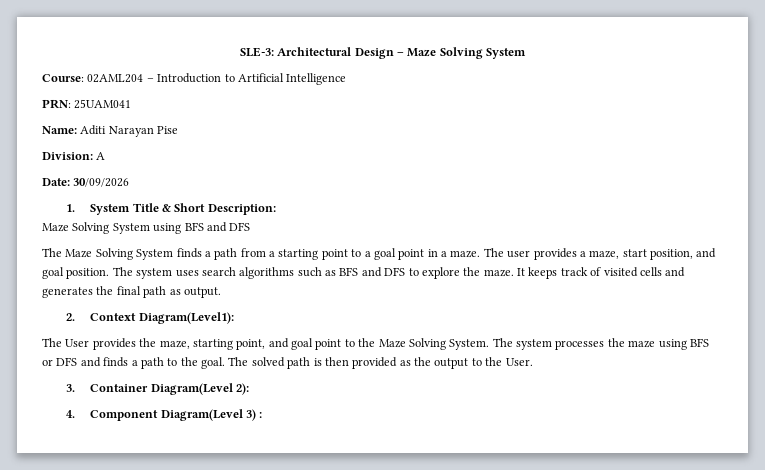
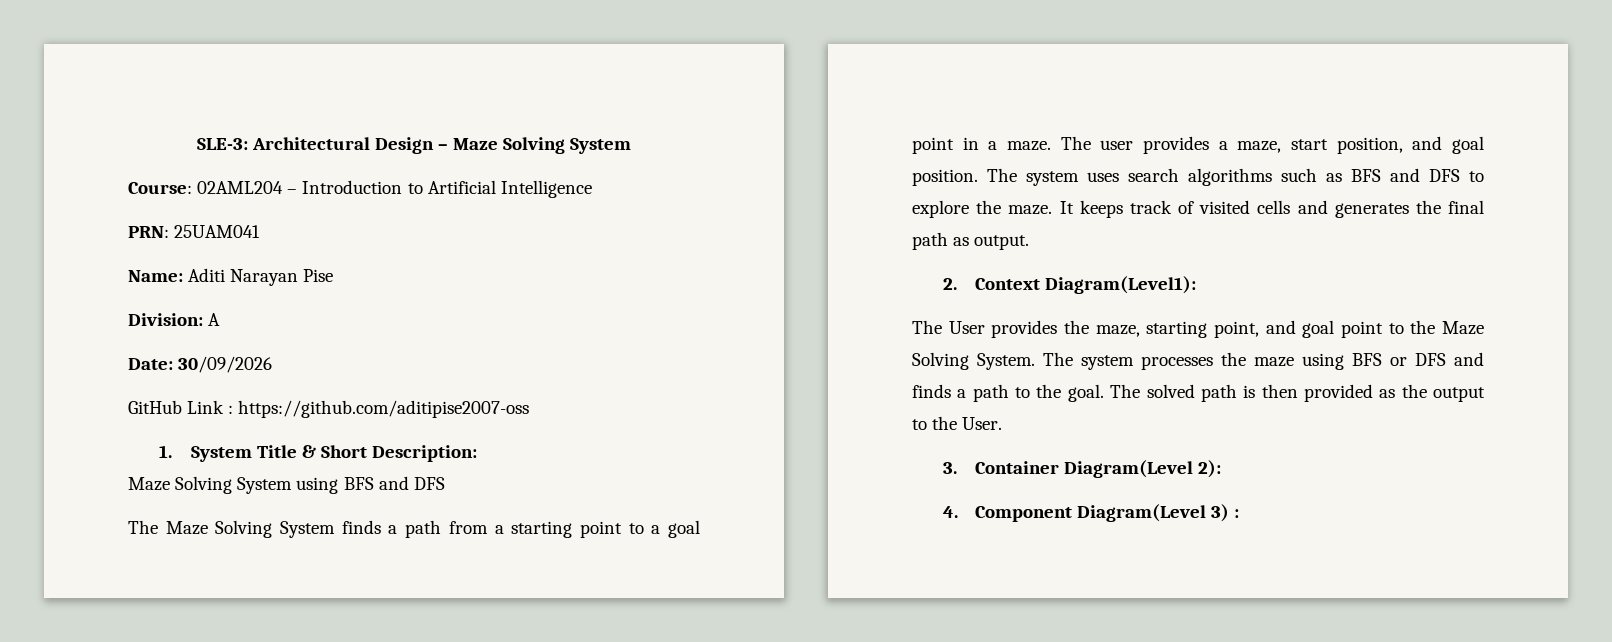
+ GitHub Link : https://github.com/aditipise2007-oss

